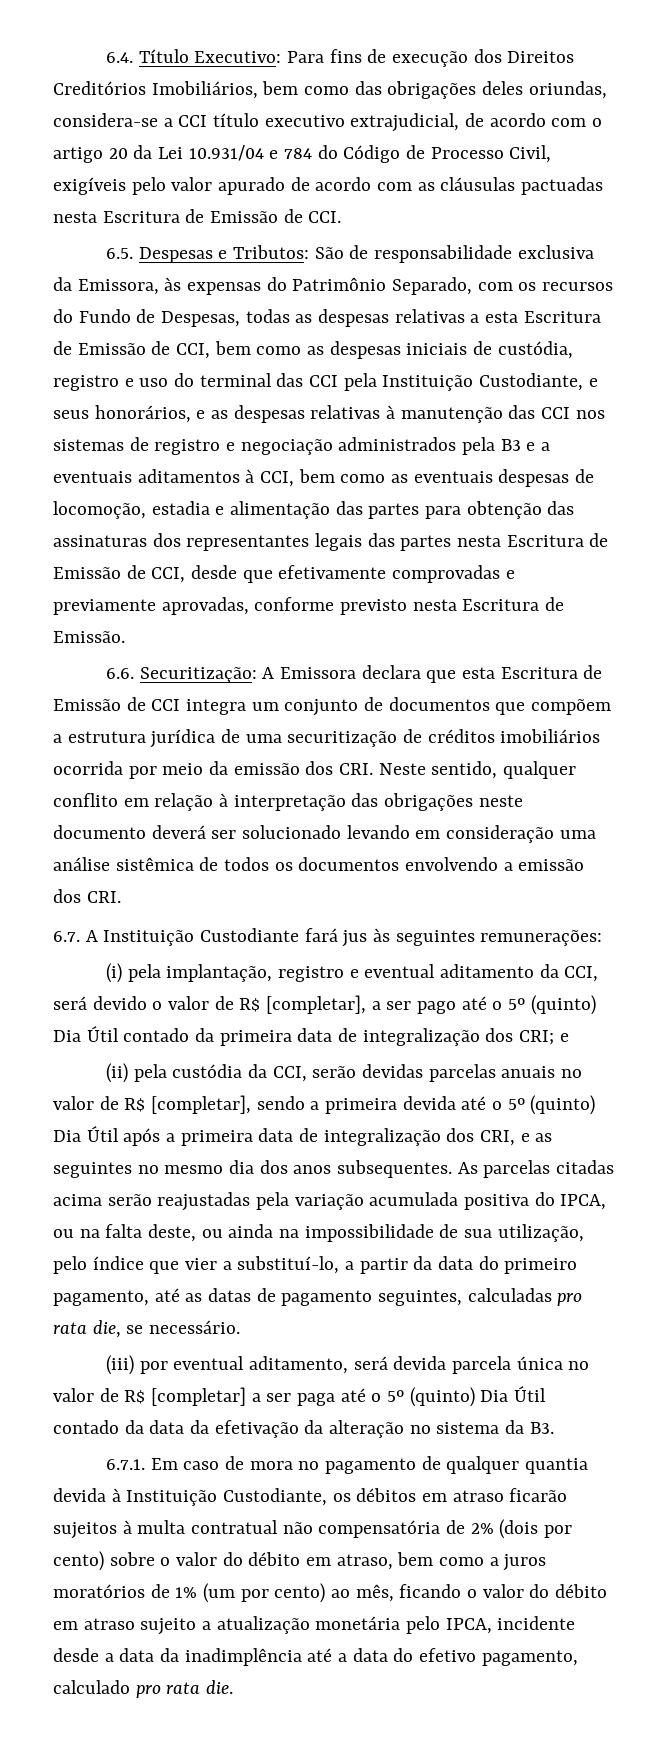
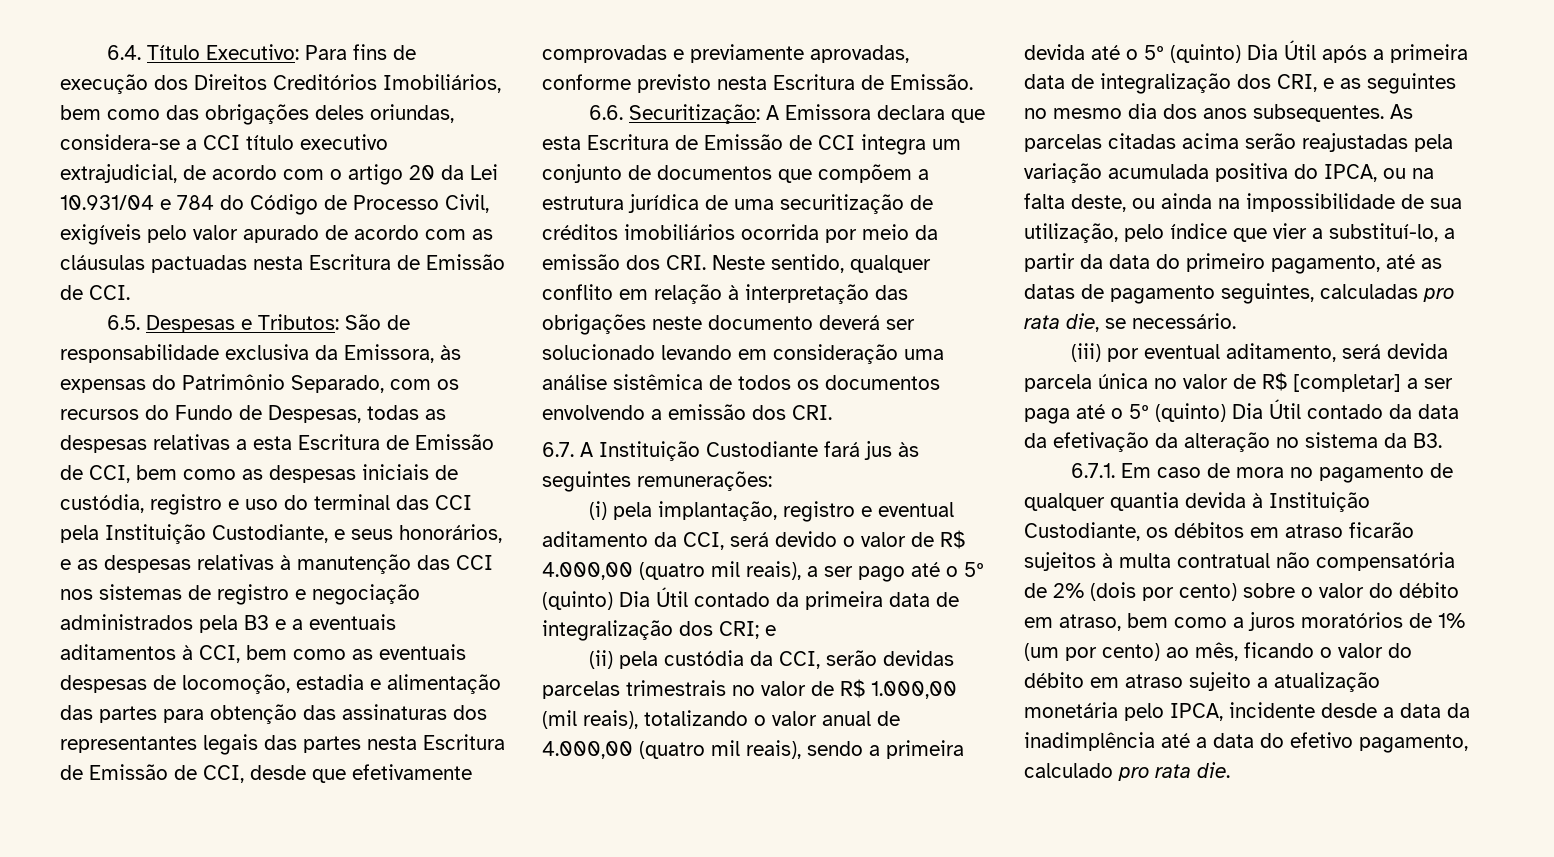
- (i) pela implantação, registro e eventual aditamento da CCI, será devido o valor de R$ [completar], a ser pago até o 5º (quinto) Dia Útil contado da primeira data de integralização dos CRI; e
+ (i) pela implantação, registro e eventual aditamento da CCI, será devido o valor de R$ 4.000,00 (quatro mil reais), a ser pago até o 5º (quinto) Dia Útil contado da primeira data de integralização dos CRI; e
- (ii) pela custódia da CCI, serão devidas parcelas anuais no valor de R$ [completar], sendo a primeira devida até o 5º (quinto) Dia Útil após a primeira data de integralização dos CRI, e as seguintes no mesmo dia dos anos subsequentes.
+ (ii) pela custódia da CCI, serão devidas parcelas trimestrais no valor de R$ 1.000,00 (mil reais), totalizando o valor anual de 4.000,00 (quatro mil reais), sendo a primeira devida até o 5º (quinto) Dia Útil após a primeira data de integralização dos CRI, e as seguintes no mesmo dia dos anos subsequentes.

